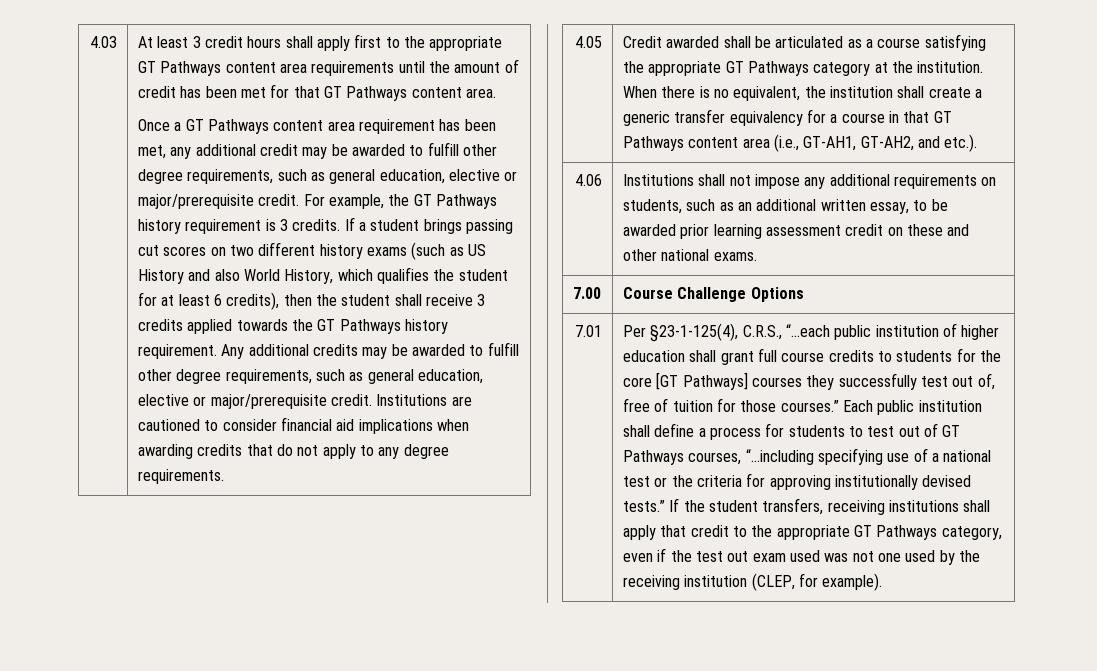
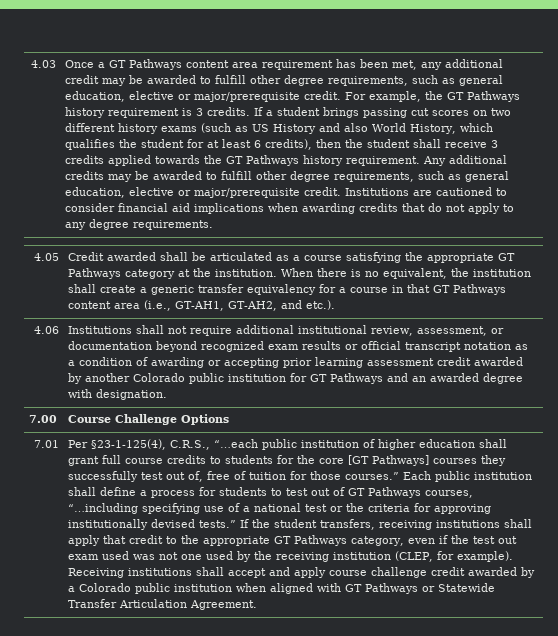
- At least 3 credit hours shall apply first to the appropriate GT Pathways content area requirements until the amount of credit has been met for that GT Pathways content area.
- Institutions shall not impose any additional requirements on students, such as an additional written essay, to be awarded prior learning assessment credit on these and other national exams.
+ Institutions shall not require additional institutional review, assessment, or documentation beyond recognized exam results or official transcript notation as a condition of awarding or accepting prior learning assessment credit awarded by another Colorado public institution for GT Pathways and an awarded degree with designation.
+ Receiving institutions shall accept and apply course challenge credit awarded by a Colorado public institution when aligned with GT Pathways or Statewide Transfer Articulation Agreement.

